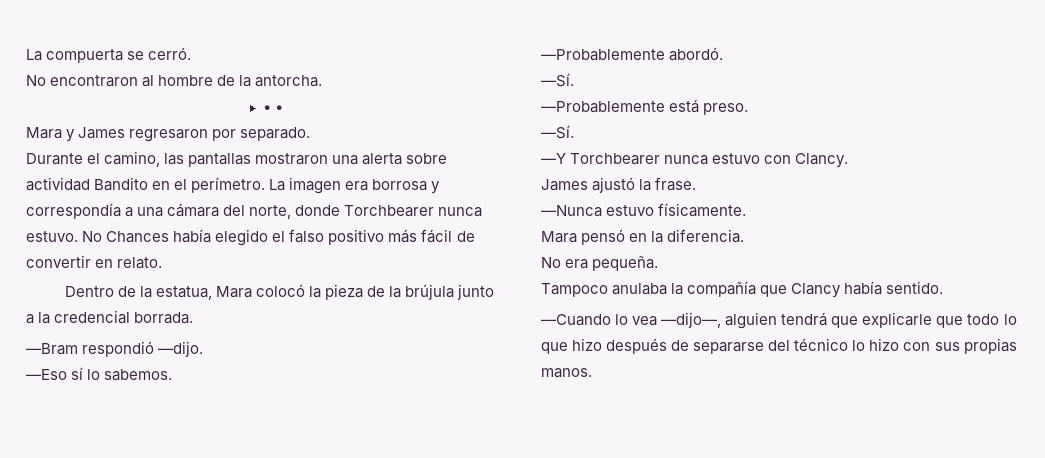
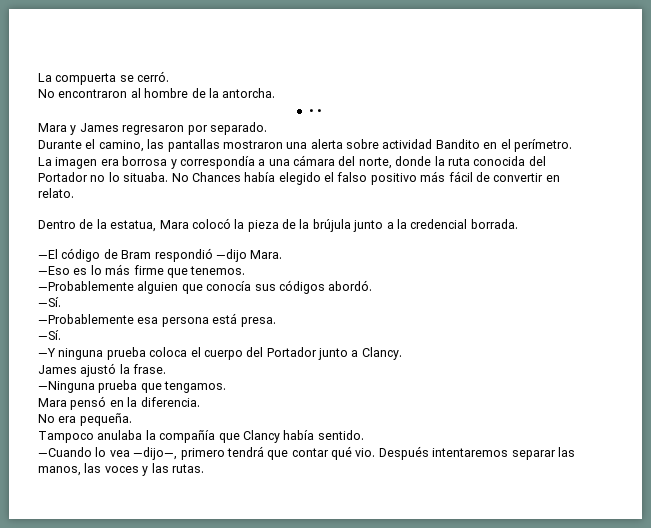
- La imagen era borrosa y correspondía a una cámara del norte, donde Torchbearer nunca estuvo.
+ La imagen era borrosa y correspondía a una cámara del norte, donde la ruta conocida del Portador no lo situaba.
- —Bram respondió —dijo.
- —Eso sí lo sabemos.
- —Probablemente abordó.
+ —El código de Bram respondió —dijo Mara.
+ —Eso es lo más firme que tenemos.
+ —Probablemente alguien que conocía sus códigos abordó.
  —Sí.
- —Probablemente está preso.
+ —Probablemente esa persona está presa.
  —Sí.
- —Y Torchbearer nunca estuvo con Clancy.
+ —Y ninguna prueba coloca el cuerpo del Portador junto a Clancy.
- —Nunca estuvo físicamente.
+ —Ninguna prueba que tengamos.
- —Cuando lo vea —dijo—, alguien tendrá que explicarle que todo lo que hizo después de separarse del técnico lo hizo con sus propias manos.
+ —Cuando lo vea —dijo—, primero tendrá que contar qué vio. Después intentaremos separar las manos, las voces y las rutas.

